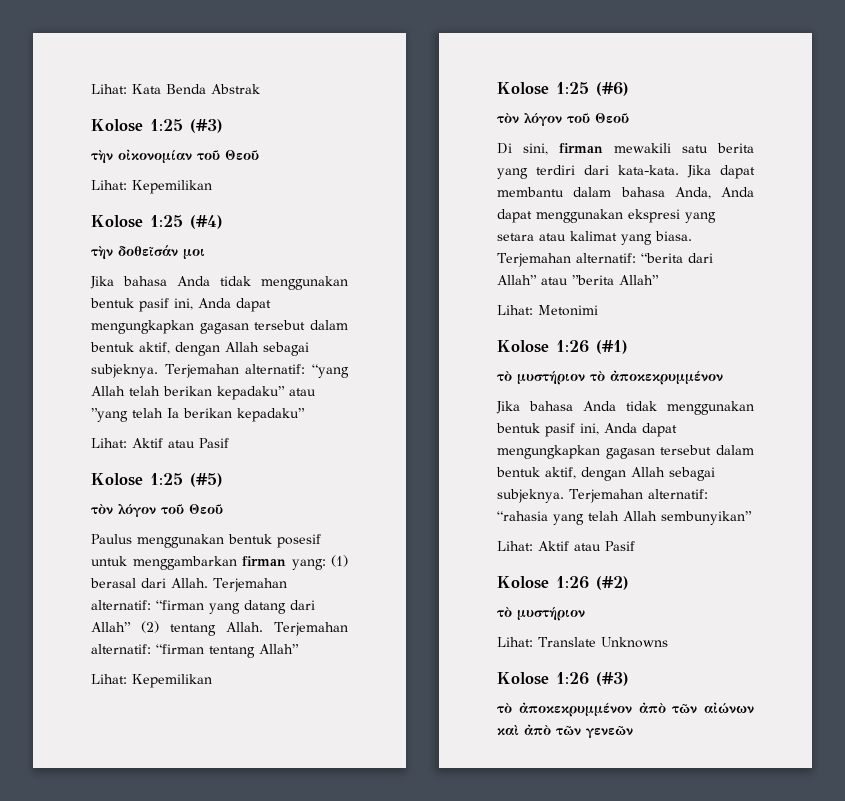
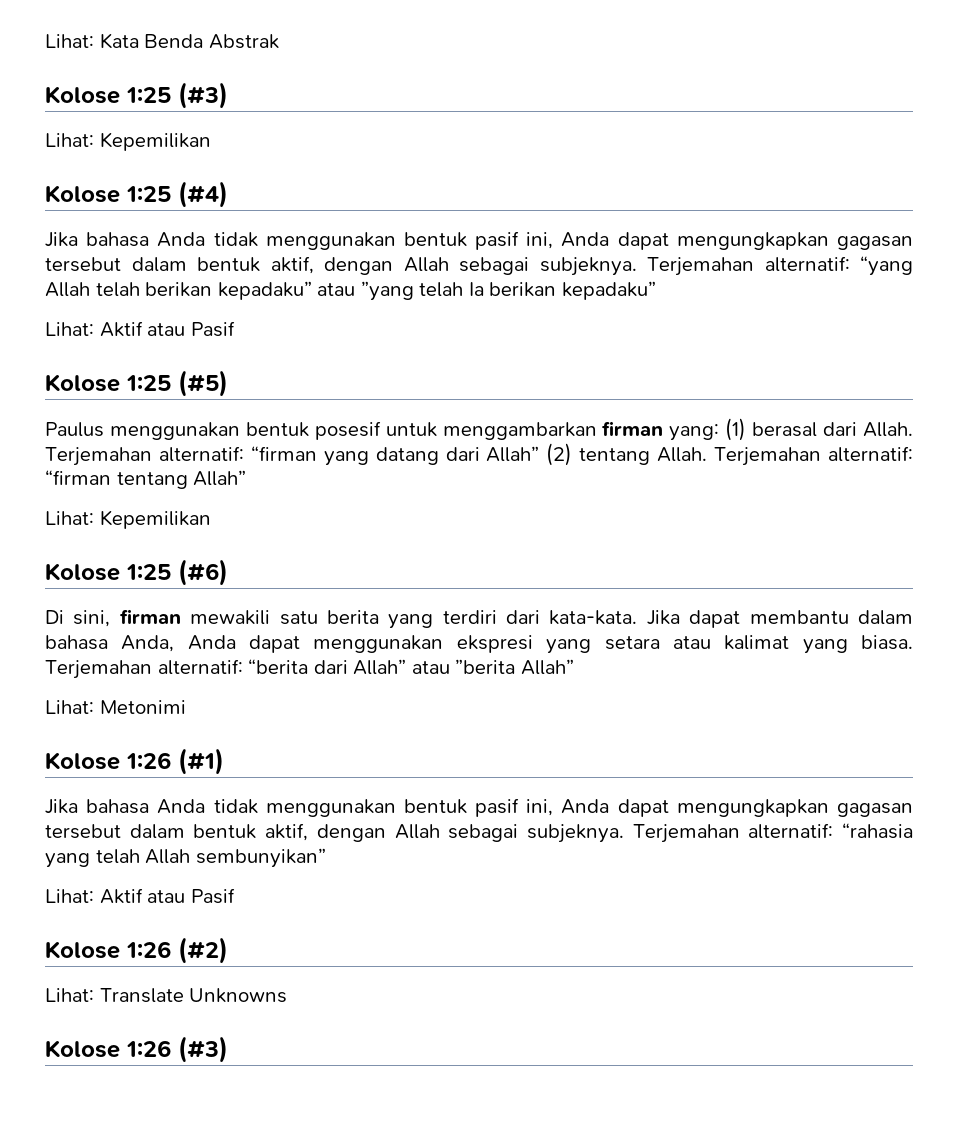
- τὴν οἰκονομίαν τοῦ Θεοῦ
- τὴν δοθεῖσάν μοι
  Kolose 1:25 (#5)
- τὸν λόγον τοῦ Θεοῦ
  Kolose 1:25 (#6)
- τὸν λόγον τοῦ Θεοῦ
- τὸ μυστήριον τὸ ἀποκεκρυμμένον
  Kolose 1:26 (#2)
- τὸ μυστήριον
- τὸ ἀποκεκρυμμένον ἀπὸ τῶν αἰώνων καὶ ἀπὸ τῶν γενεῶν

